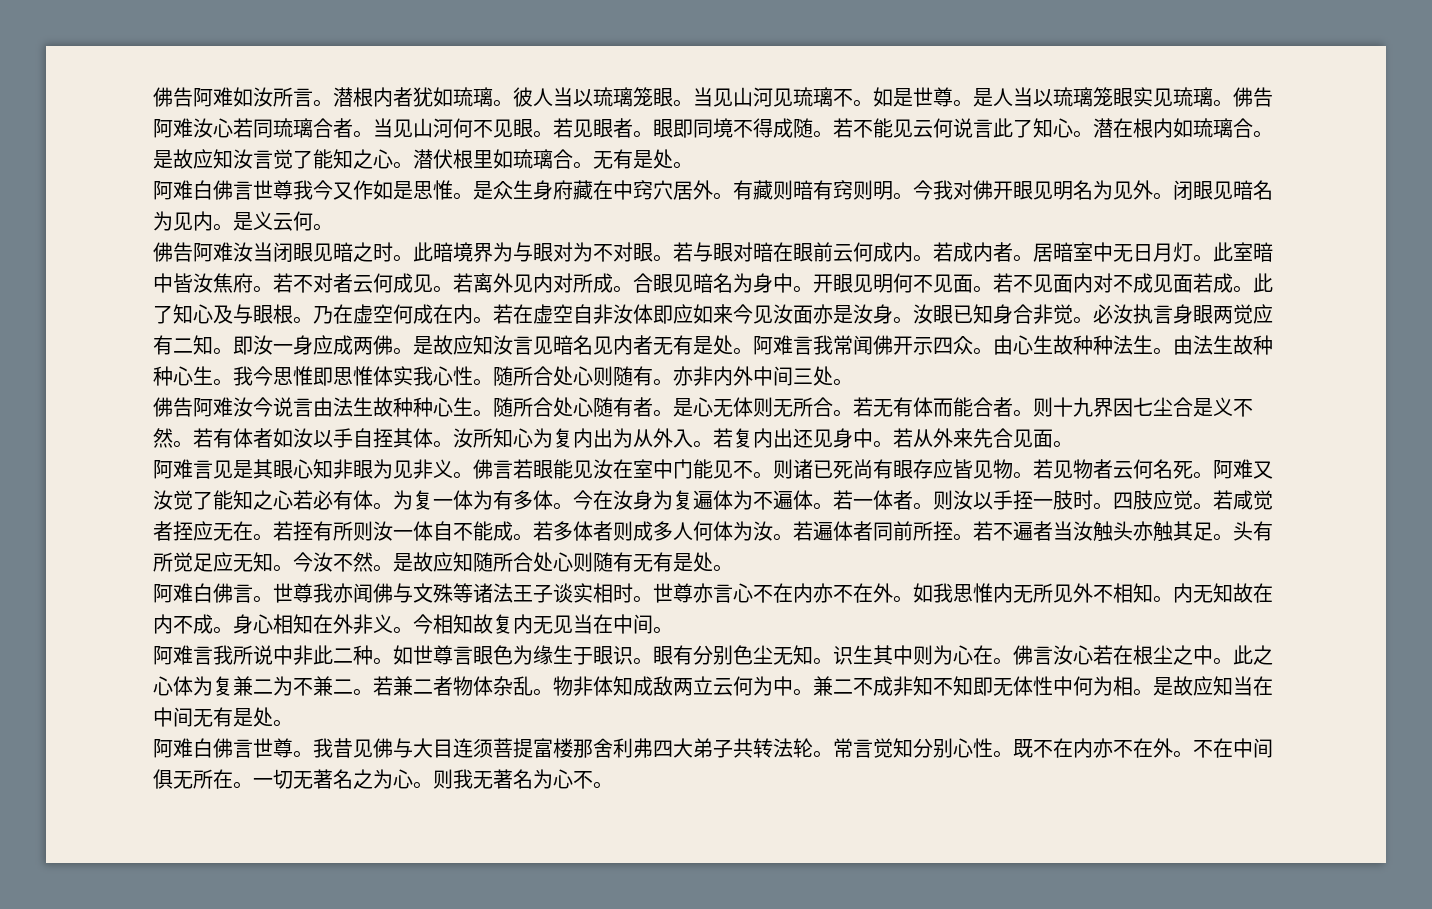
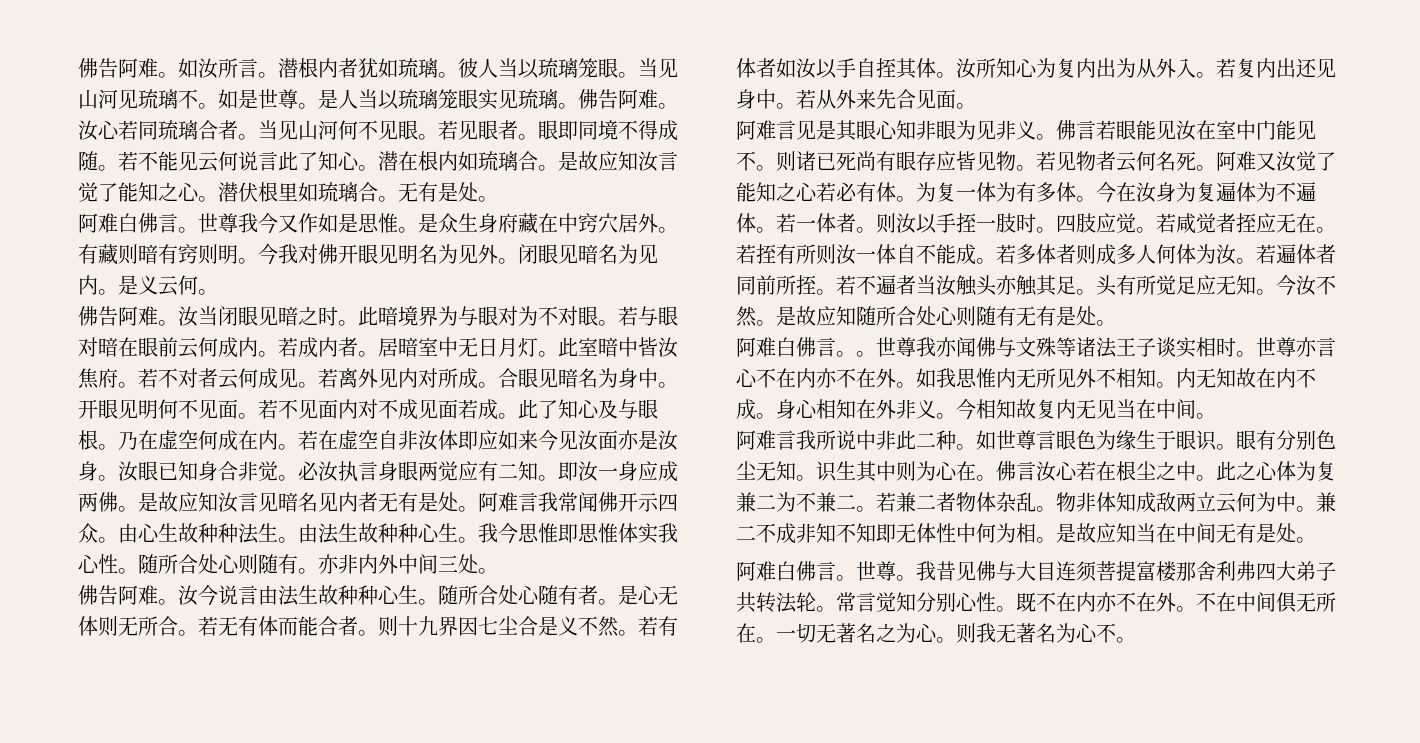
- 佛告阿难如汝所言。
+ 佛告阿难。如汝所言。
- 佛告阿难汝心若同琉璃合者。
+ 佛告阿难。汝心若同琉璃合者。
- 阿难白佛言世尊我今又作如是思惟。
+ 阿难白佛言。世尊我今又作如是思惟。
- 佛告阿难汝当闭眼见暗之时。
+ 佛告阿难。汝当闭眼见暗之时。
- 佛告阿难汝今说言由法生故种种心生。
+ 佛告阿难。汝今说言由法生故种种心生。
- 阿难白佛言。
+ 阿难白佛言。。
- 阿难白佛言世尊。
+ 阿难白佛言。世尊。

